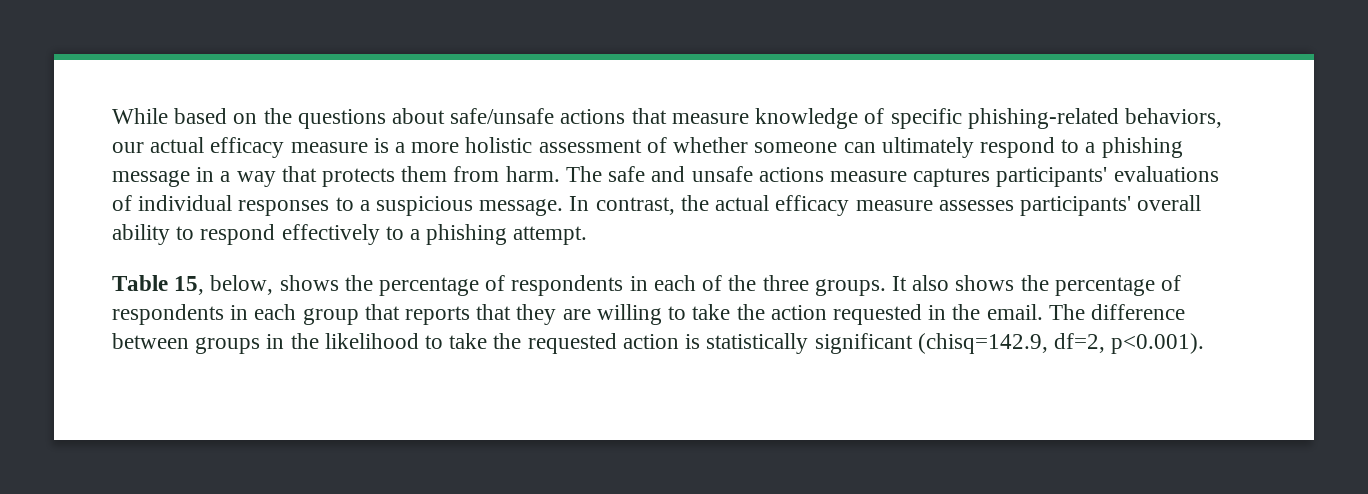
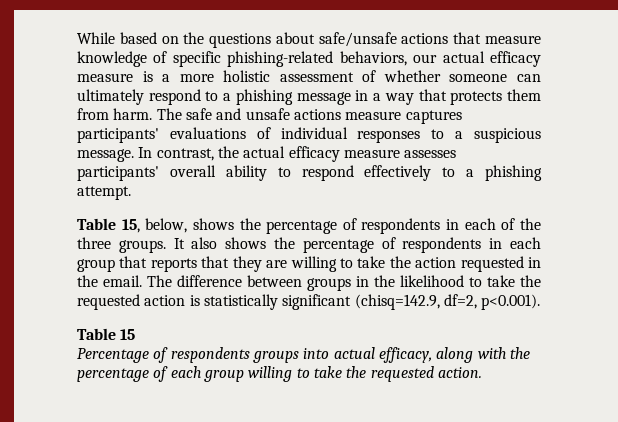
+ Table 15
+ Percentage of respondents groups into actual efficacy, along with the percentage of each group willing to take the requested action.

